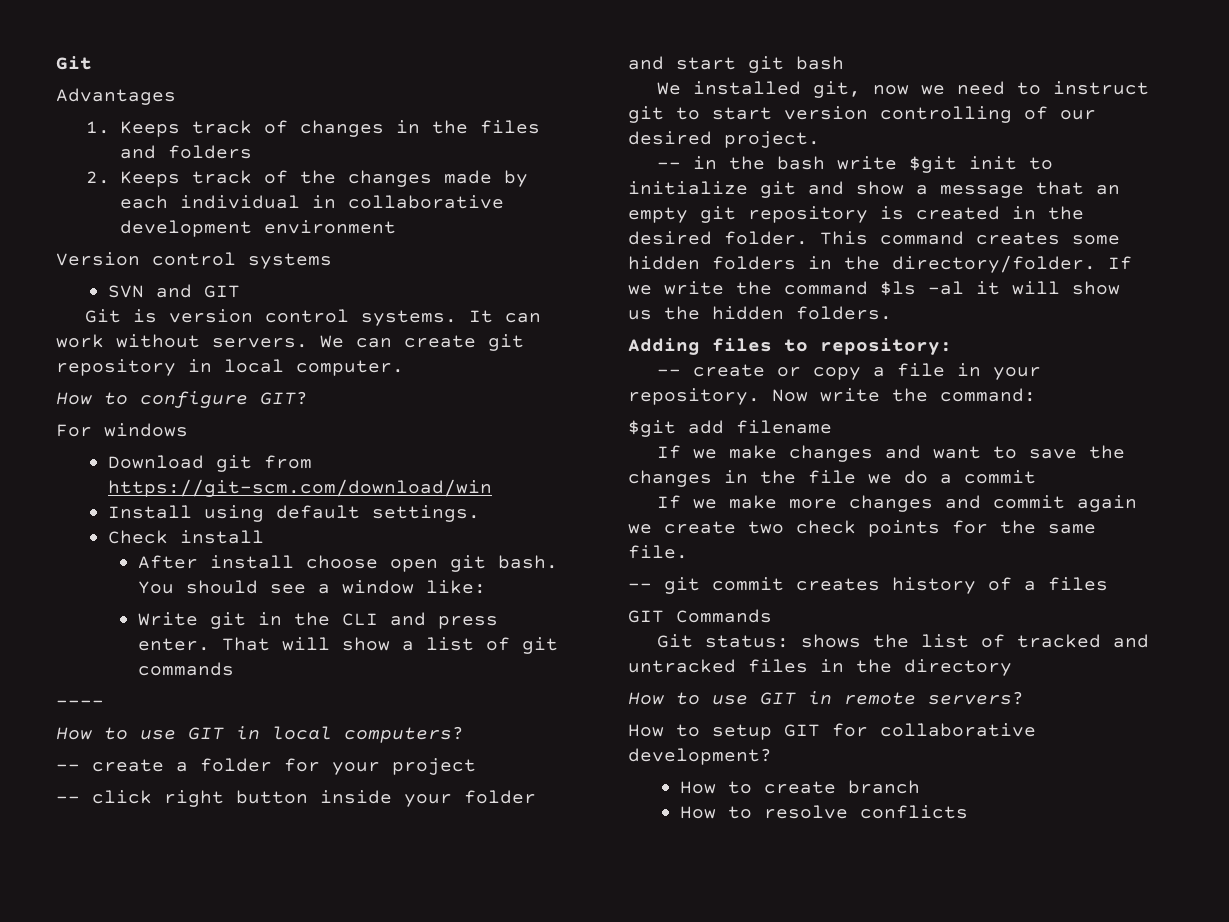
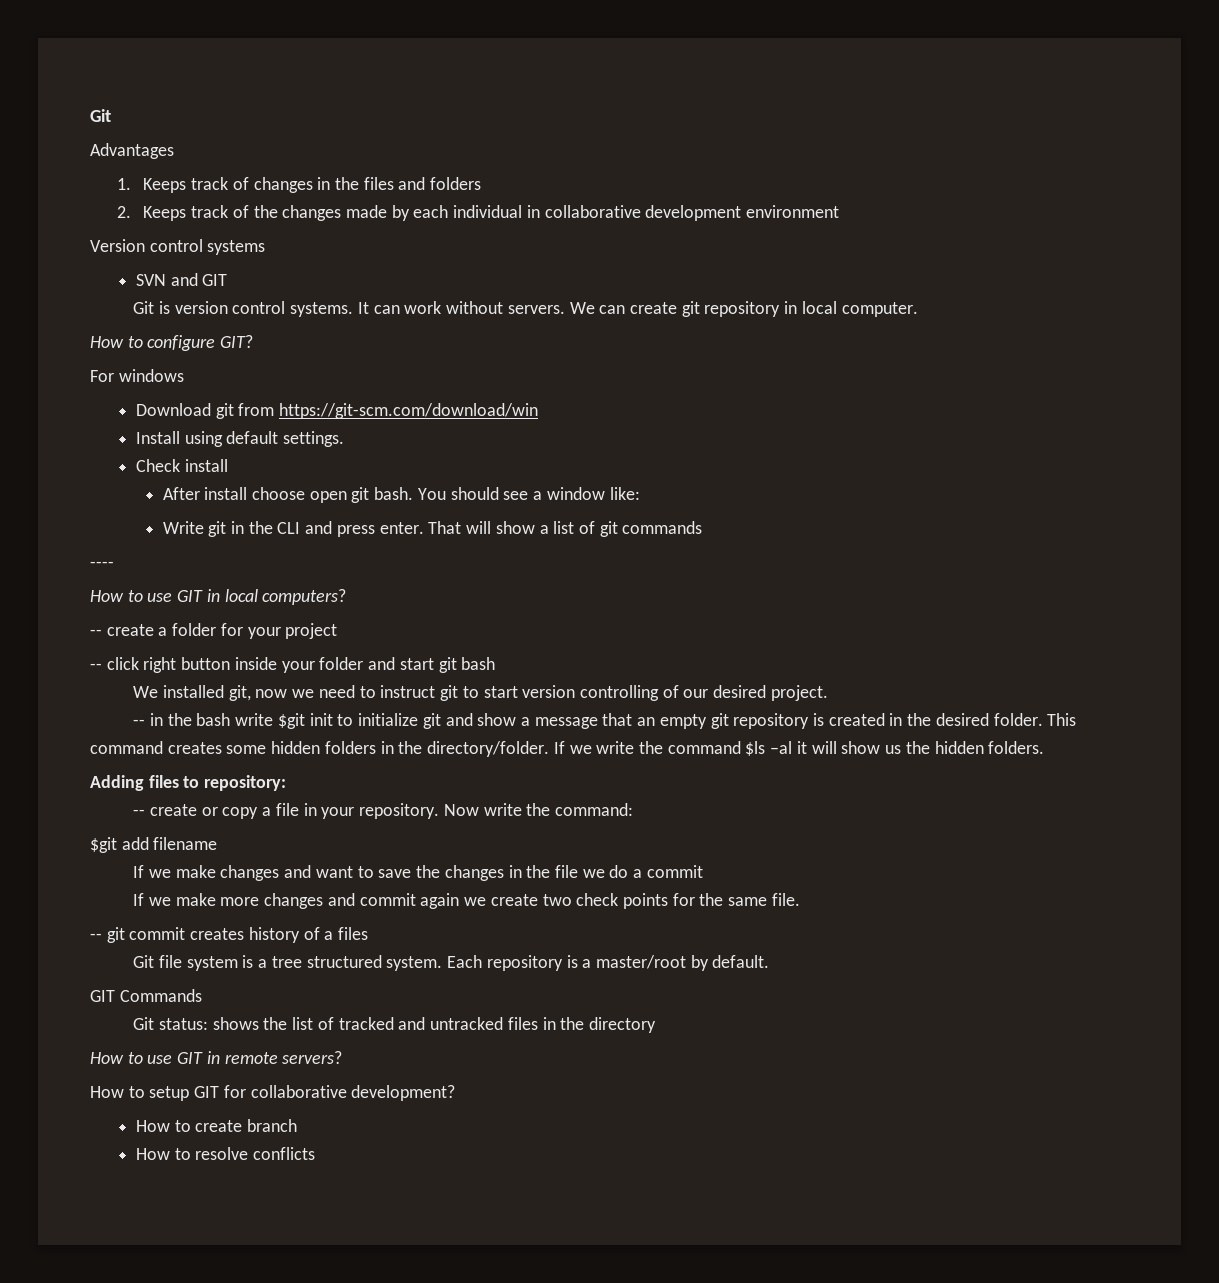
+ Git file system is a tree structured system. Each repository is a master/root by default.

